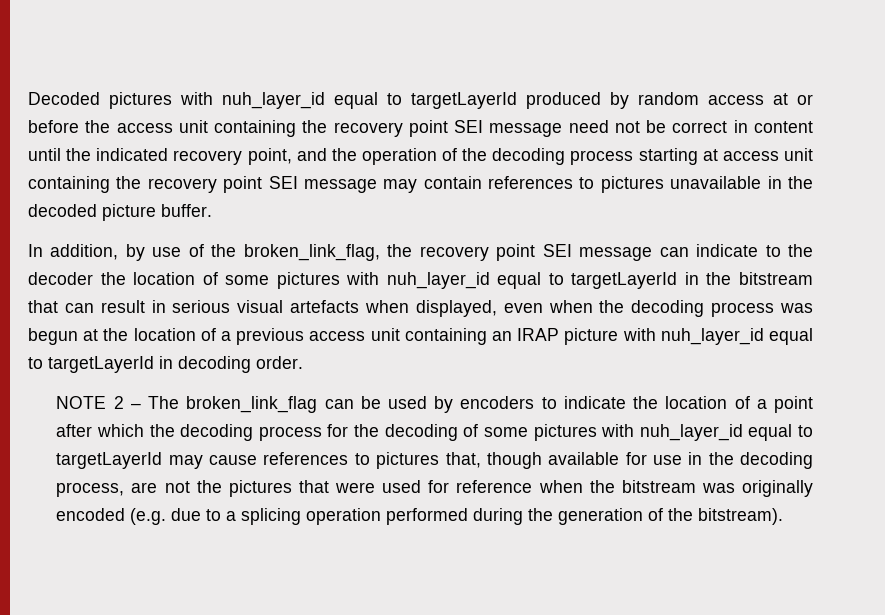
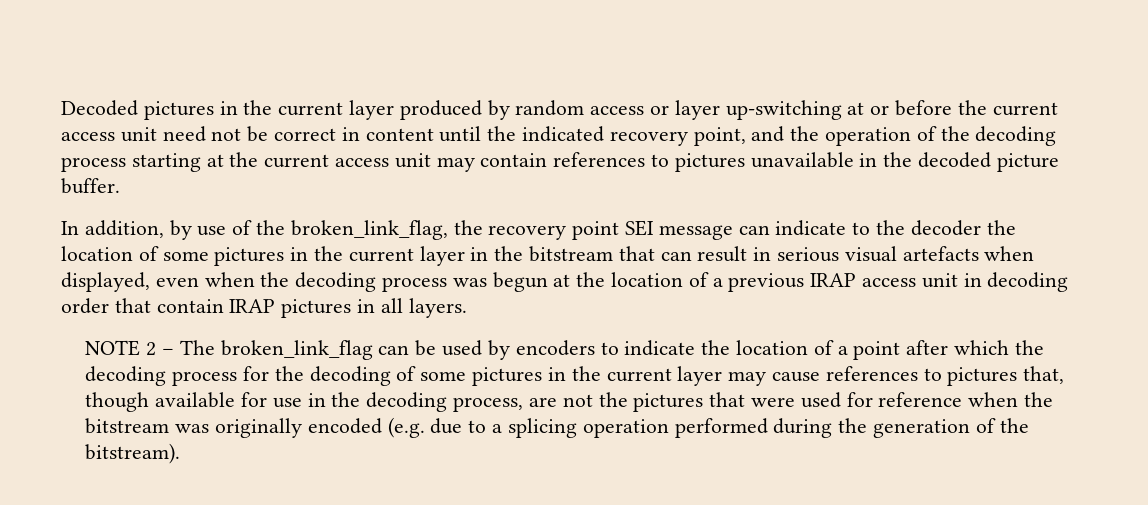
- Decoded pictures with nuh_layer_id equal to targetLayerId produced by random access at or before the access unit containing the recovery point SEI message need not be correct in content until the indicated recovery point, and the operation of the decoding process starting at access unit containing the recovery point SEI message may contain references to pictures unavailable in the decoded picture buffer.
+ Decoded pictures in the current layer produced by random access or layer up-switching at or before the current access unit need not be correct in content until the indicated recovery point, and the operation of the decoding process starting at the current access unit may contain references to pictures unavailable in the decoded picture buffer.
- In addition, by use of the broken_link_flag, the recovery point SEI message can indicate to the decoder the location of some pictures with nuh_layer_id equal to targetLayerId in the bitstream that can result in serious visual artefacts when displayed, even when the decoding process was begun at the location of a previous access unit containing an IRAP picture with nuh_layer_id equal to targetLayerId in decoding order.
+ In addition, by use of the broken_link_flag, the recovery point SEI message can indicate to the decoder the location of some pictures in the current layer in the bitstream that can result in serious visual artefacts when displayed, even when the decoding process was begun at the location of a previous IRAP access unit in decoding order that contain IRAP pictures in all layers.
- NOTE 2 – The broken_link_flag can be used by encoders to indicate the location of a point after which the decoding process for the decoding of some pictures with nuh_layer_id equal to targetLayerId may cause references to pictures that, though available for use in the decoding process, are not the pictures that were used for reference when the bitstream was originally encoded (e.g. due to a splicing operation performed during the generation of the bitstream).
+ NOTE 2 – The broken_link_flag can be used by encoders to indicate the location of a point after which the decoding process for the decoding of some pictures in the current layer may cause references to pictures that, though available for use in the decoding process, are not the pictures that were used for reference when the bitstream was originally encoded (e.g. due to a splicing operation performed during the generation of the bitstream).

